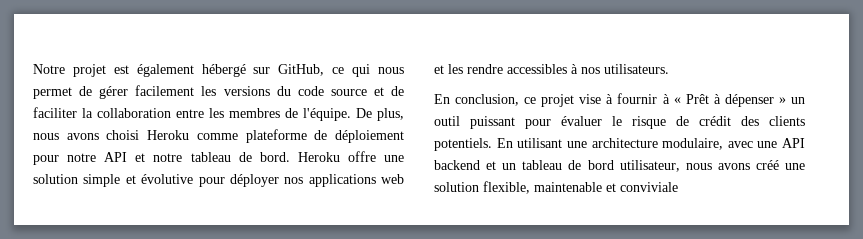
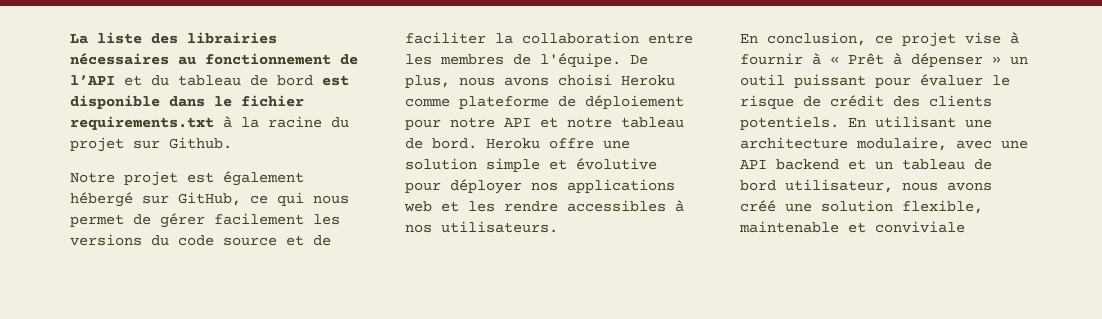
+ La liste des librairies nécessaires au fonctionnement de l’API et du tableau de bord est disponible dans le fichier requirements.txt à la racine du projet sur Github.

